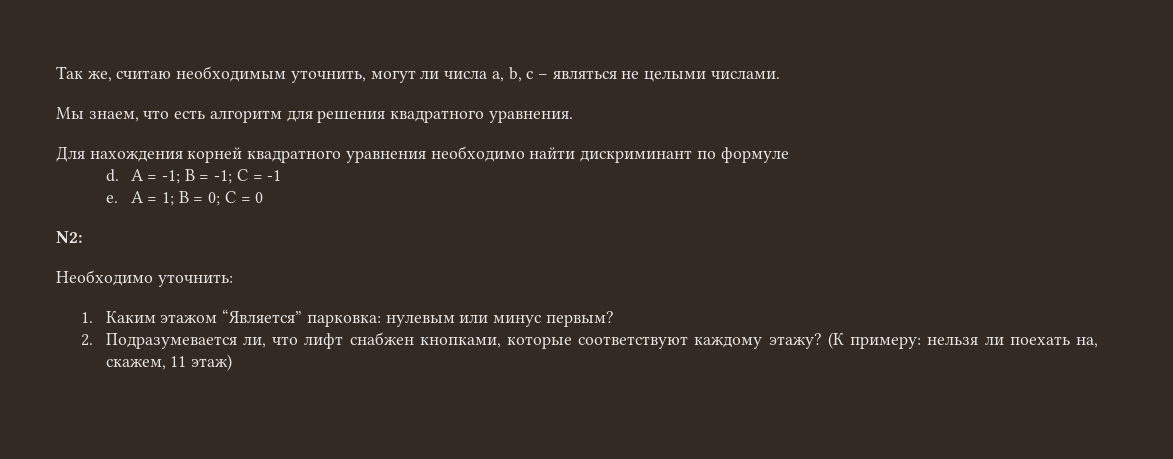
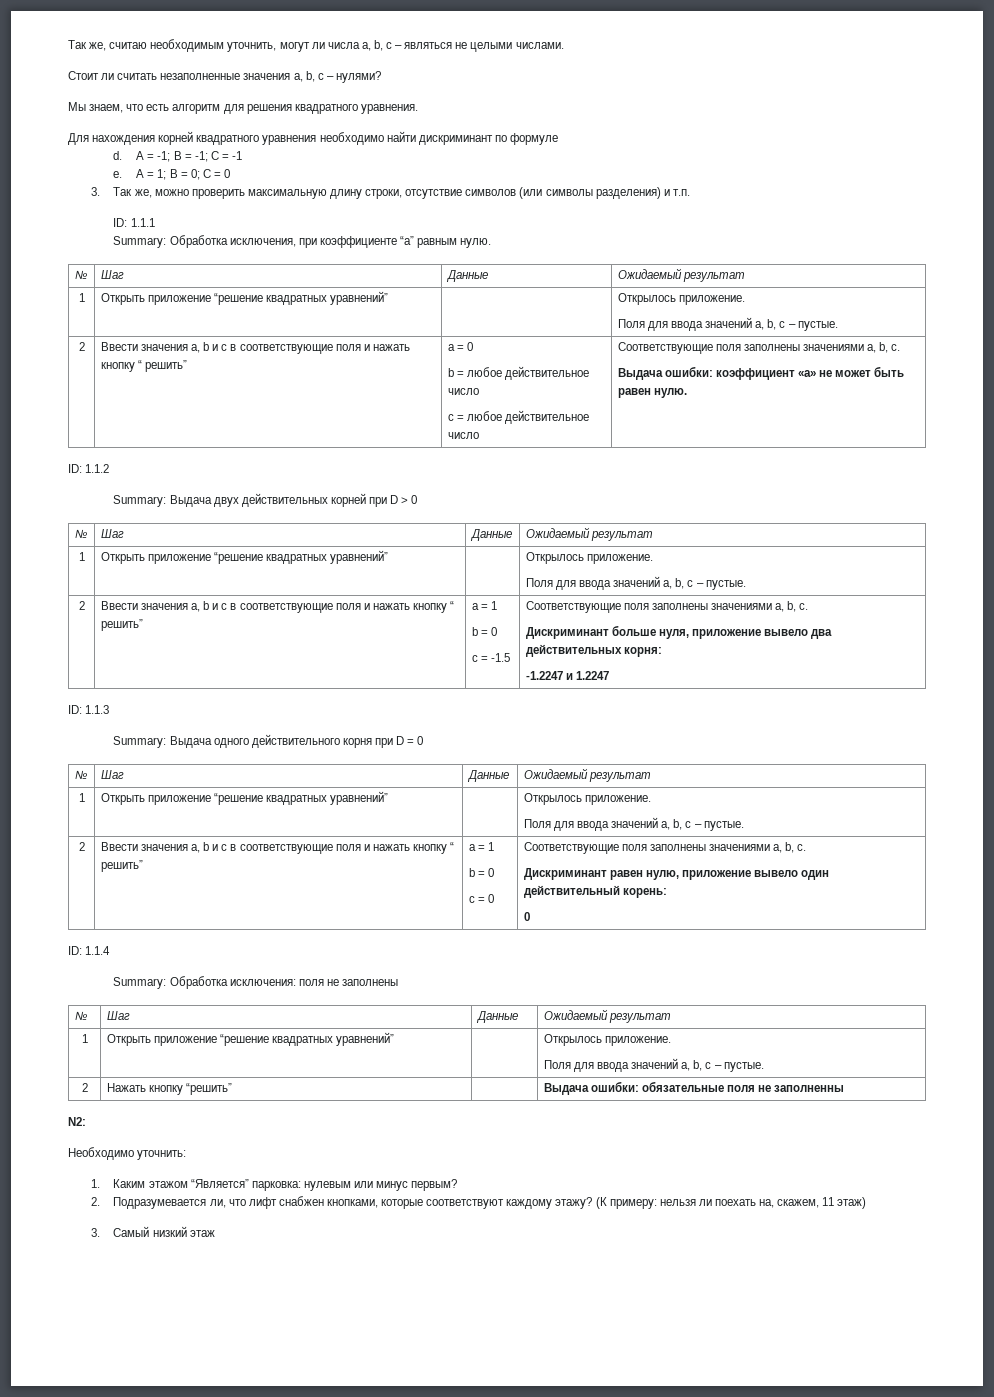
+ Стоит ли считать незаполненные значения a, b, c – нулями?
+ 3. Так же, можно проверить максимальную длину строки, отсутствие символов (или символы разделения) и т.п.
+ ID: 1.1.1
+ Summary: Обработка исключения, при коэффициенте “a” равным нулю.
+ № | Шаг | Данные | Ожидаемый результат
+ 1 | Открыть приложение “решение квадратных уравнений” | | Открылось приложение.
+ Поля для ввода значений a, b, c – пустые.
+ 2 | Ввести значения a, b и с в соответствующие поля и нажать кнопку “ решить” | a = 0
+ b = любое действительное число
+ c = любое действительное число | Соответствующие поля заполнены значениями a, b, c.
+ Выдача ошибки: коэффициент «a» не может быть равен нулю.
+ ID: 1.1.2
+ Summary: Выдача двух действительных корней при D > 0
+ № | Шаг | Данные | Ожидаемый результат
+ 1 | Открыть приложение “решение квадратных уравнений” | | Открылось приложение.
+ Поля для ввода значений a, b, c – пустые.
+ 2 | Ввести значения a, b и с в соответствующие поля и нажать кнопку “ решить” | a = 1
+ b = 0
+ c = -1.5 | Соответствующие поля заполнены значениями a, b, c.
+ Дискриминант больше нуля, приложение вывело два действительных корня:
+ -1.2247 и 1.2247
+ ID: 1.1.3
+ Summary: Выдача одного действительного корня при D = 0
+ № | Шаг | Данные | Ожидаемый результат
+ 1 | Открыть приложение “решение квадратных уравнений” | | Открылось приложение.
+ Поля для ввода значений a, b, c – пустые.
+ 2 | Ввести значения a, b и с в соответствующие поля и нажать кнопку “ решить” | a = 1
+ b = 0
+ c = 0 | Соответствующие поля заполнены значениями a, b, c.
+ Дискриминант равен нулю, приложение вывело один действительный корень:
+ 0
+ ID: 1.1.4
+ Summary: Обработка исключения: поля не заполнены
+ № | Шаг | Данные | Ожидаемый результат
+ 1 | Открыть приложение “решение квадратных уравнений” | | Открылось приложение.
+ Поля для ввода значений a, b, c – пустые.
+ 2 | Нажать кнопку “решить” | | Выдача ошибки: обязательные поля не заполненны
+ 3. Самый низкий этаж

